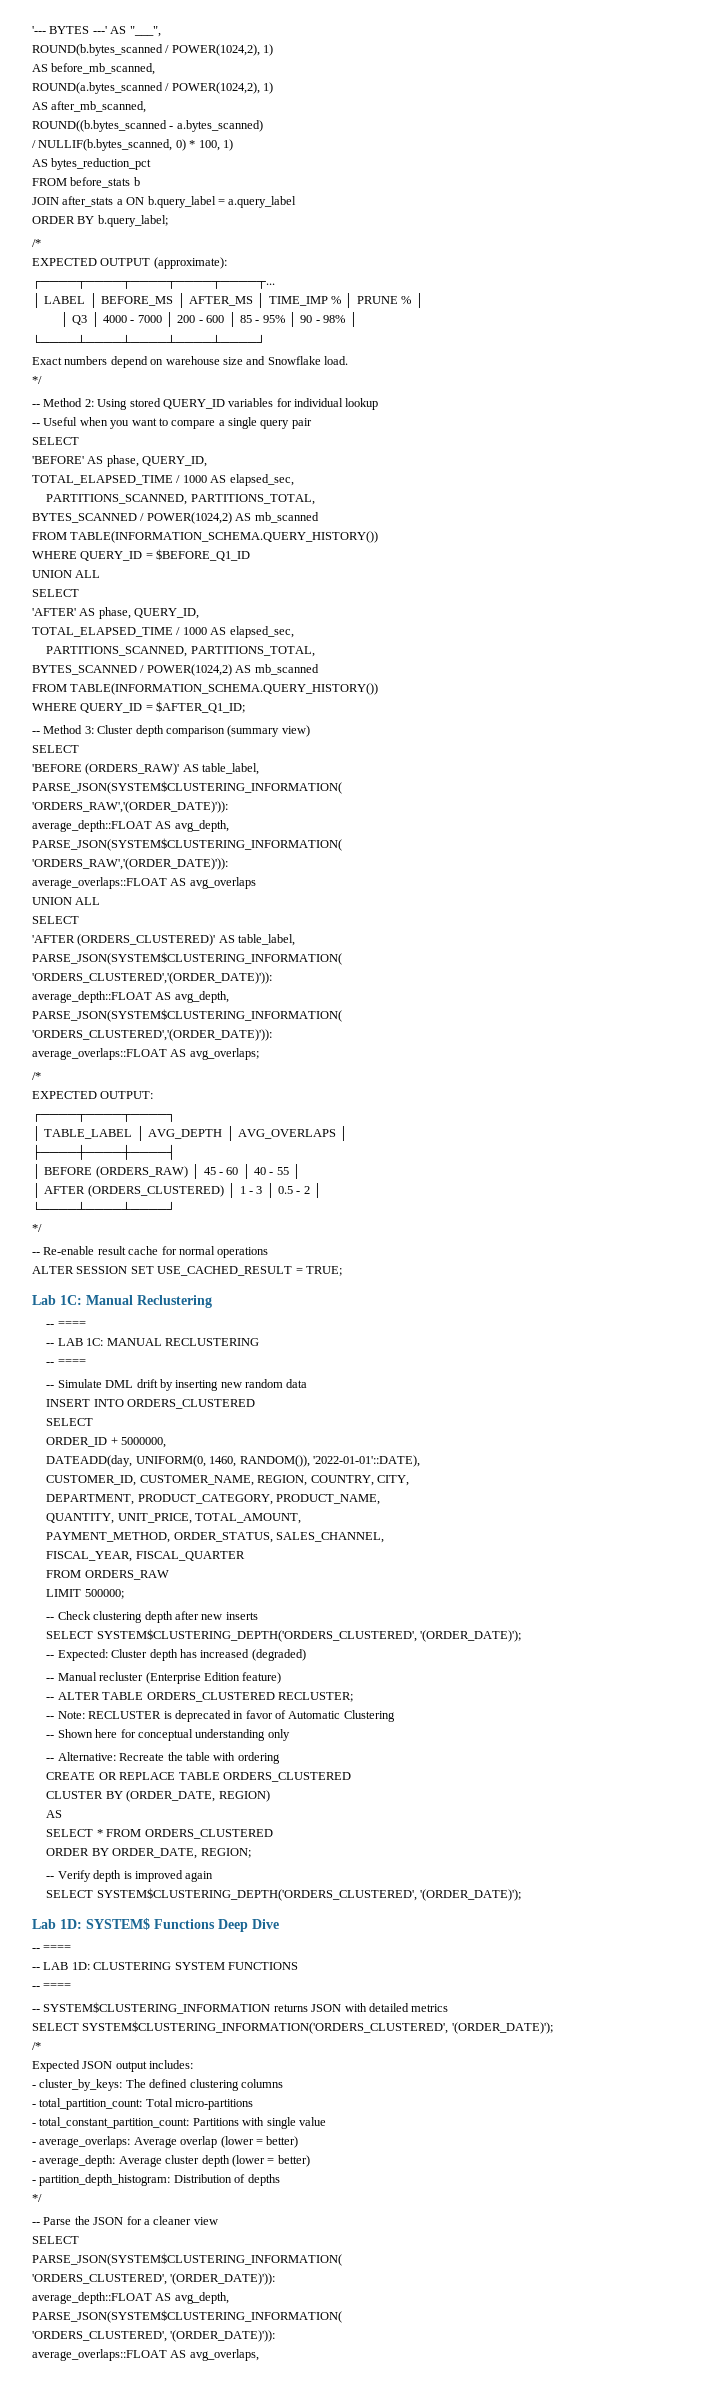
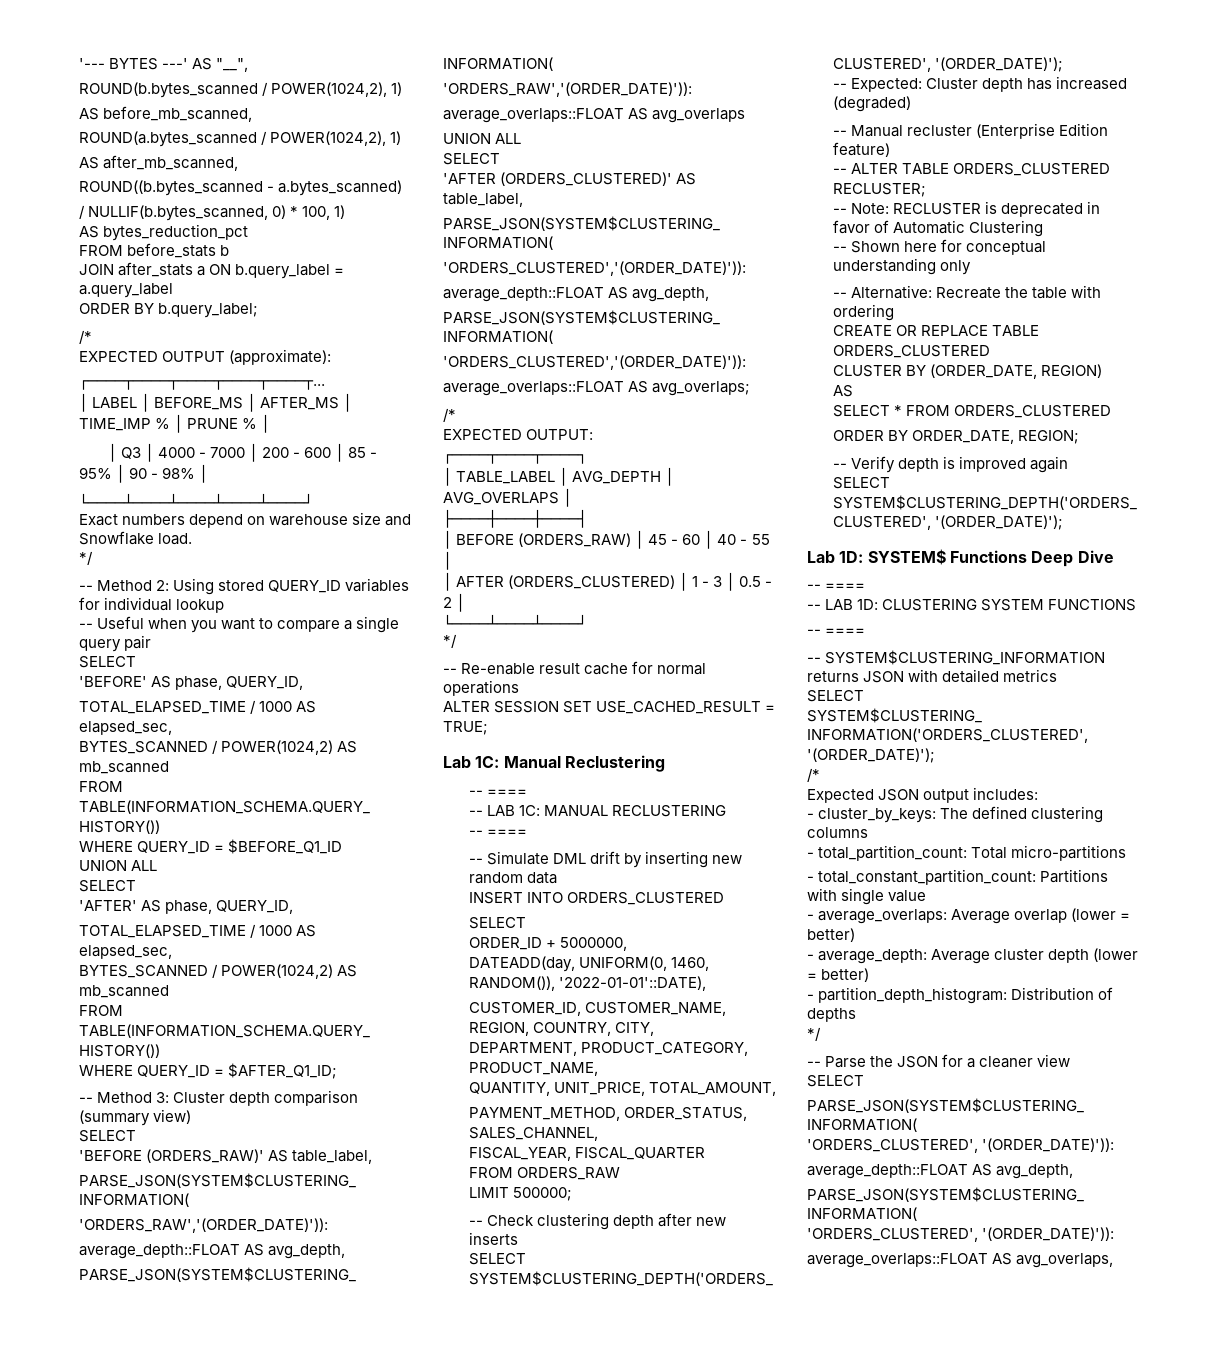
- '--- BYTES ---' AS "___",
+ '--- BYTES ---' AS "__",
  'BEFORE' AS phase, QUERY_ID,
  TOTAL_ELAPSED_TIME / 1000 AS elapsed_sec,
- PARTITIONS_SCANNED, PARTITIONS_TOTAL,
  'AFTER' AS phase, QUERY_ID,
  TOTAL_ELAPSED_TIME / 1000 AS elapsed_sec,
- PARTITIONS_SCANNED, PARTITIONS_TOTAL,

